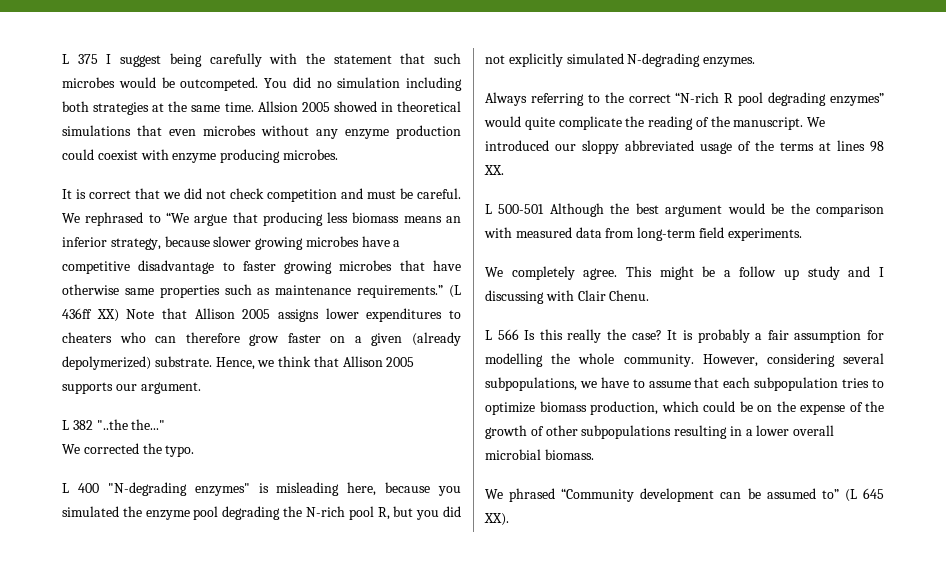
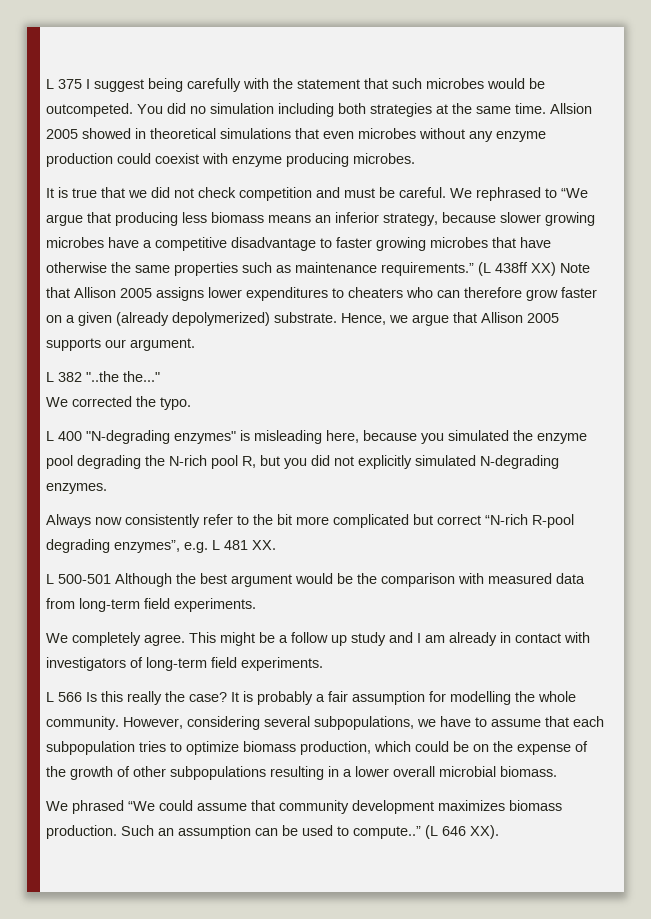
- It is correct that we did not check competition and must be careful.
+ It is true that we did not check competition and must be careful.
- We rephrased to “We argue that producing less biomass means an inferior strategy, because slower growing microbes have a competitive disadvantage to faster growing microbes that have otherwise same properties such as maintenance requirements.”
+ We rephrased to “We argue that producing less biomass means an inferior strategy, because slower growing microbes have a competitive disadvantage to faster growing microbes that have otherwise the same properties such as maintenance requirements.”
- (L 436ff XX) Note that Allison 2005 assigns lower expenditures to cheaters who can therefore grow faster on a given (already depolymerized) substrate.
+ (L 438ff XX) Note that Allison 2005 assigns lower expenditures to cheaters who can therefore grow faster on a given (already depolymerized) substrate.
- Hence, we think that Allison 2005 supports our argument.
+ Hence, we argue that Allison 2005 supports our argument.
- Always referring to the correct “N-rich R pool degrading enzymes” would quite complicate the reading of the manuscript. We introduced our sloppy abbreviated usage of the terms at lines 98 XX.
+ Always now consistently refer to the bit more complicated but correct “N-rich R-pool degrading enzymes”, e.g. L 481 XX.
- This might be a follow up study and I discussing with Clair Chenu.
+ This might be a follow up study and I am already in contact with investigators of long-term field experiments.
- We phrased “Community development can be assumed to” (L 645 XX).
+ We phrased “We could assume that community development maximizes biomass production. Such an assumption can be used to compute..” (L 646 XX).

